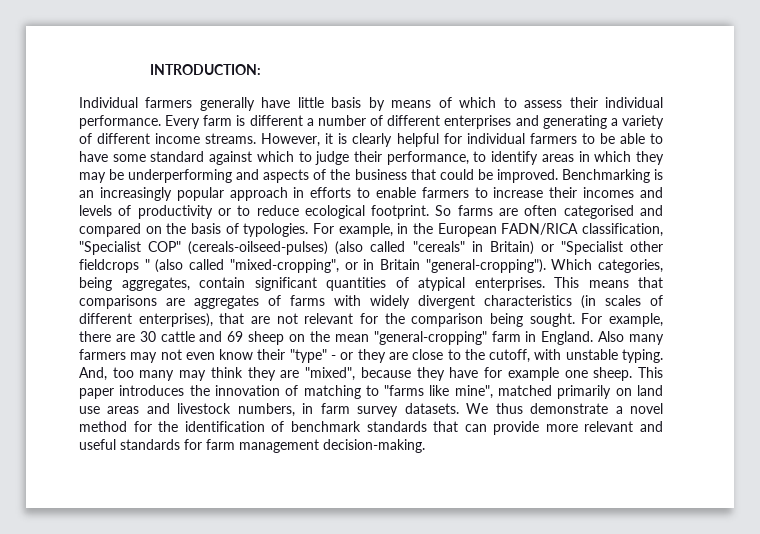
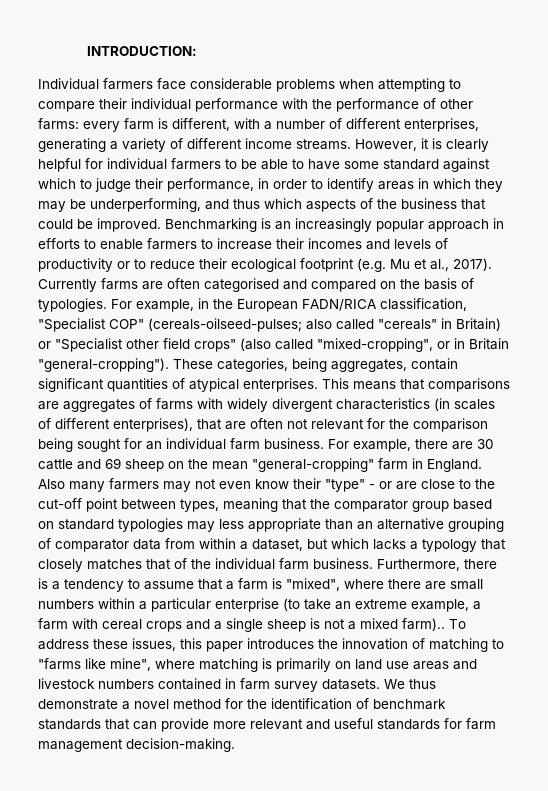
- Individual farmers generally have little basis by means of which to assess their individual performance. Every farm is different a number of different enterprises and generating a variety of different income streams.
+ Individual farmers face considerable problems when attempting to compare their individual performance with the performance of other farms: every farm is different, with a number of different enterprises, generating a variety of different income streams.
- However, it is clearly helpful for individual farmers to be able to have some standard against which to judge their performance, to identify areas in which they may be underperforming and aspects of the business that could be improved.
+ However, it is clearly helpful for individual farmers to be able to have some standard against which to judge their performance, in order to identify areas in which they may be underperforming, and thus which aspects of the business that could be improved.
- Benchmarking is an increasingly popular approach in efforts to enable farmers to increase their incomes and levels of productivity or to reduce ecological footprint. So farms are often categorised and compared on the basis of typologies.
+ Benchmarking is an increasingly popular approach in efforts to enable farmers to increase their incomes and levels of productivity or to reduce their ecological footprint (e.g. Mu et al., 2017). Currently farms are often categorised and compared on the basis of typologies.
- For example, in the European FADN/RICA classification, "Specialist COP" (cereals-oilseed-pulses) (also called "cereals" in Britain) or "Specialist other fieldcrops " (also called "mixed-cropping", or in Britain "general-cropping").
+ For example, in the European FADN/RICA classification, "Specialist COP" (cereals-oilseed-pulses; also called "cereals" in Britain) or "Specialist other field crops" (also called "mixed-cropping", or in Britain "general-cropping").
- Which categories, being aggregates, contain significant quantities of atypical enterprises.
+ These categories, being aggregates, contain significant quantities of atypical enterprises.
- This means that comparisons are aggregates of farms with widely divergent characteristics (in scales of different enterprises), that are not relevant for the comparison being sought.
+ This means that comparisons are aggregates of farms with widely divergent characteristics (in scales of different enterprises), that are often not relevant for the comparison being sought for an individual farm business.
- Also many farmers may not even know their "type" - or they are close to the cutoff, with unstable typing. And, too many may think they are "mixed", because they have for example one sheep. This paper introduces the innovation of matching to "farms like mine", matched primarily on land use areas and livestock numbers, in farm survey datasets.
+ Also many farmers may not even know their "type" - or are close to the cut-off point between types, meaning that the comparator group based on standard typologies may less appropriate than an alternative grouping of comparator data from within a dataset, but which lacks a typology that closely matches that of the individual farm business. Furthermore, there is a tendency to assume that a farm is "mixed", where there are small numbers within a particular enterprise (to take an extreme example, a farm with cereal crops and a single sheep is not a mixed farm).. To address these issues, this paper introduces the innovation of matching to "farms like mine", where matching is primarily on land use areas and livestock numbers contained in farm survey datasets.

